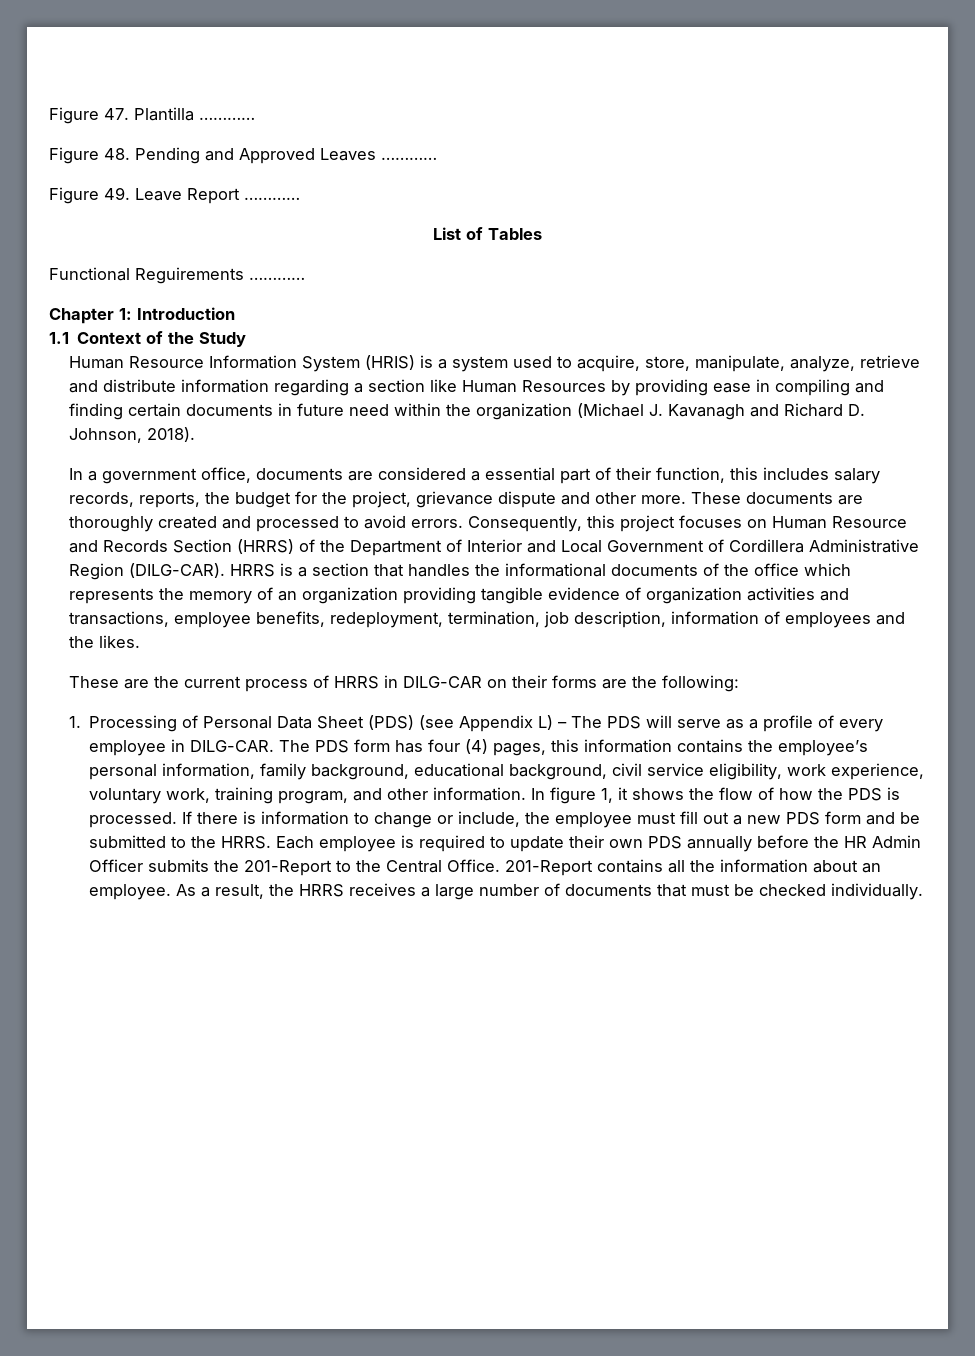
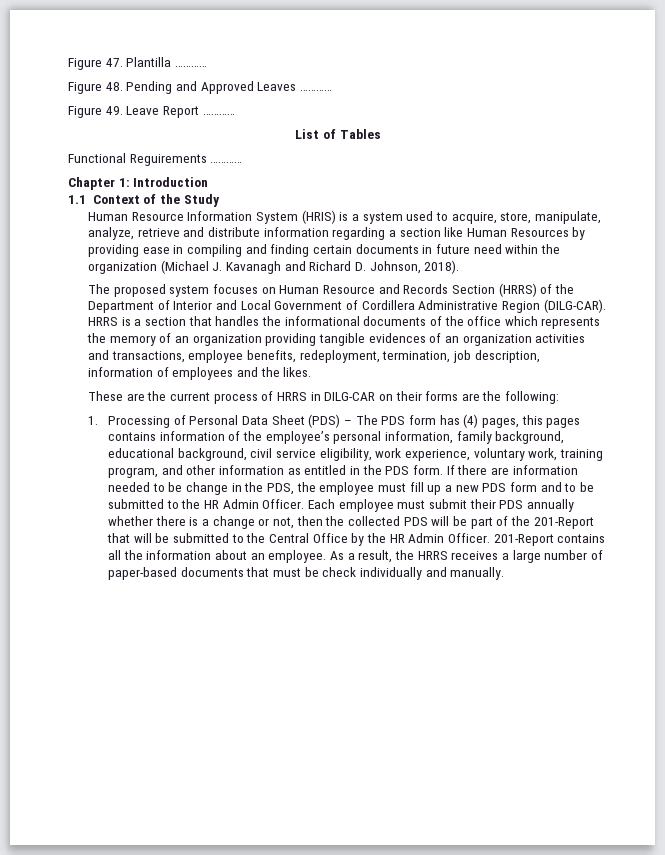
- In a government office, documents are considered a essential part of their function, this includes salary records, reports, the budget for the project, grievance dispute and other more. These documents are thoroughly created and processed to avoid errors. Consequently, this project focuses on Human Resource and Records Section (HRRS) of the Department of Interior and Local Government of Cordillera Administrative Region (DILG-CAR).
+ The proposed system focuses on Human Resource and Records Section (HRRS) of the Department of Interior and Local Government of Cordillera Administrative Region (DILG-CAR).
- HRRS is a section that handles the informational documents of the office which represents the memory of an organization providing tangible evidence of organization activities and transactions, employee benefits, redeployment, termination, job description, information of employees and the likes.
+ HRRS is a section that handles the informational documents of the office which represents the memory of an organization providing tangible evidences of an organization activities and transactions, employee benefits, redeployment, termination, job description, information of employees and the likes.
- 1. Processing of Personal Data Sheet (PDS) (see Appendix L) – The PDS will serve as a profile of every employee in DILG-CAR. The PDS form has four (4) pages, this information contains the employee’s personal information, family background, educational background, civil service eligibility, work experience, voluntary work, training program, and other information. In figure 1, it shows the flow of how the PDS is processed. If there is information to change or include, the employee must fill out a new PDS form and be submitted to the HRRS. Each employee is required to update their own PDS annually before the HR Admin Officer submits the 201-Report to the Central Office.
+ 1. Processing of Personal Data Sheet (PDS) – The PDS form has (4) pages, this pages contains information of the employee’s personal information, family background, educational background, civil service eligibility, work experience, voluntary work, training program, and other information as entitled in the PDS form. If there are information needed to be change in the PDS, the employee must fill up a new PDS form and to be submitted to the HR Admin Officer. Each employee must submit their PDS annually whether there is a change or not, then the collected PDS will be part of the 201-Report that will be submitted to the Central Office by the HR Admin Officer.
- As a result, the HRRS receives a large number of documents that must be checked individually.
+ As a result, the HRRS receives a large number of paper-based documents that must be check individually and manually.

